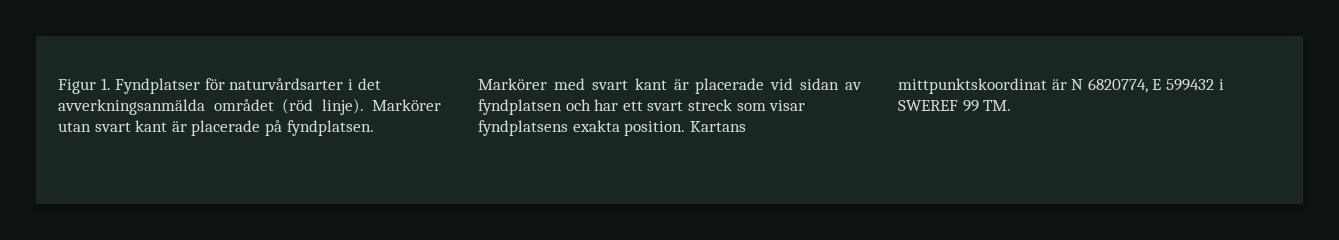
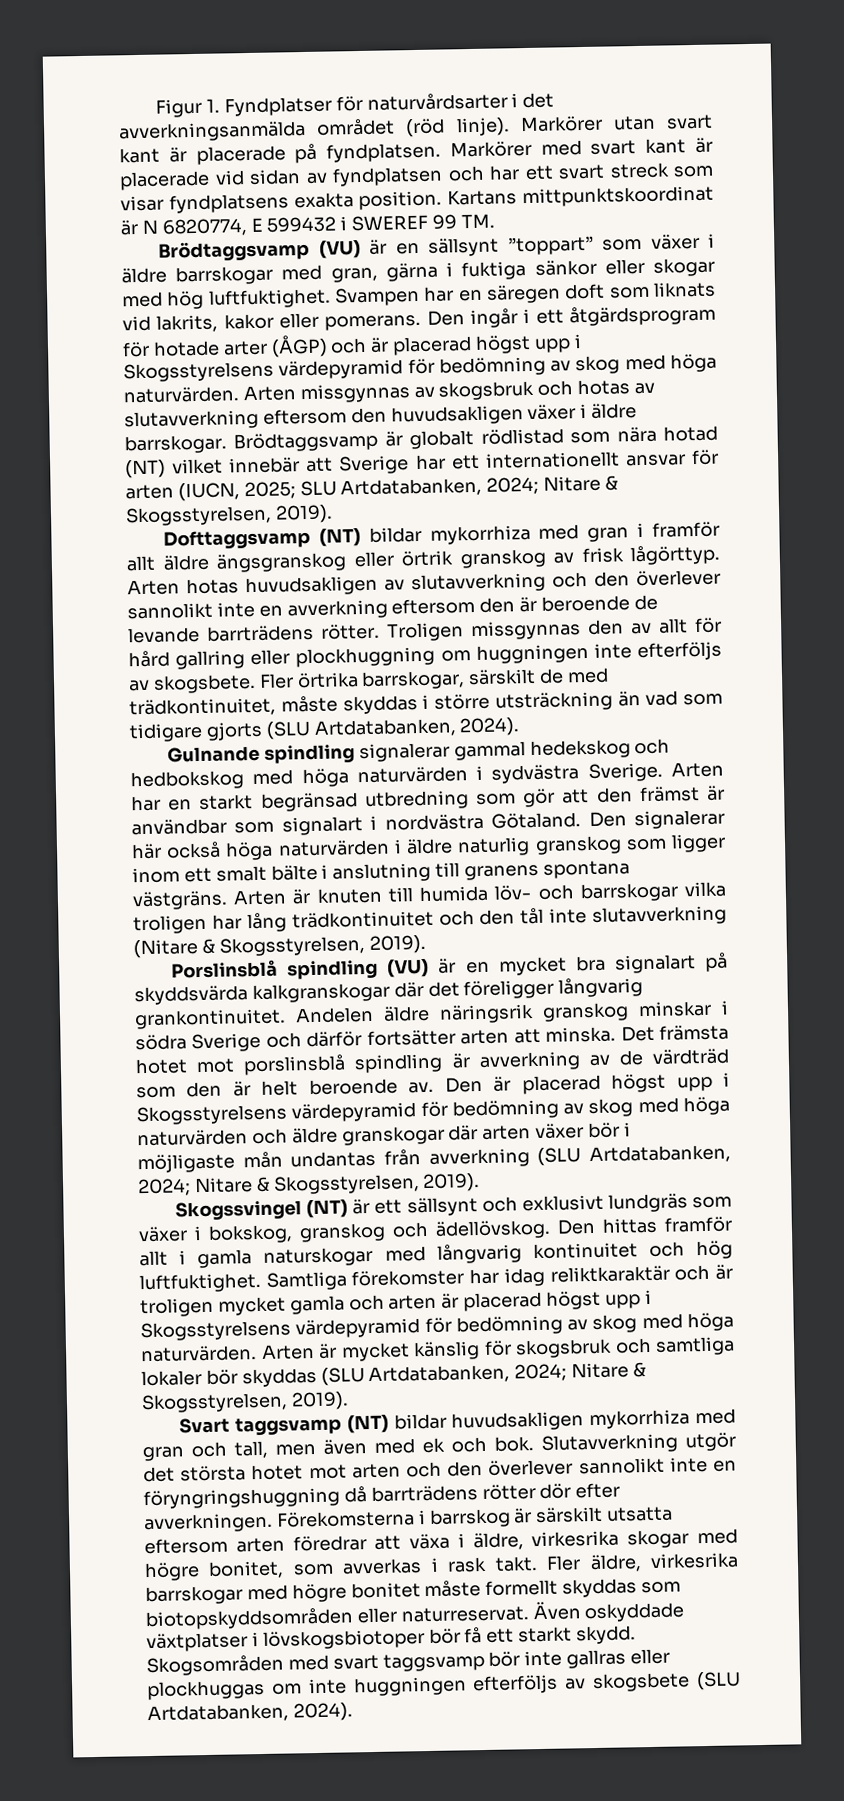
+ Brödtaggsvamp (VU) är en sällsynt ”toppart” som växer i äldre barrskogar med gran, gärna i fuktiga sänkor eller skogar med hög luftfuktighet. Svampen har en säregen doft som liknats vid lakrits, kakor eller pomerans. Den ingår i ett åtgärdsprogram för hotade arter (ÅGP) och är placerad högst upp i Skogsstyrelsens värdepyramid för bedömning av skog med höga naturvärden. Arten missgynnas av skogsbruk och hotas av slutavverkning eftersom den huvudsakligen växer i äldre barrskogar. Brödtaggsvamp är globalt rödlistad som nära hotad (NT) vilket innebär att Sverige har ett internationellt ansvar för arten (IUCN, 2025; SLU Artdatabanken, 2024; Nitare & Skogsstyrelsen, 2019).
+ Dofttaggsvamp (NT) bildar mykorrhiza med gran i framför allt äldre ängsgranskog eller örtrik granskog av frisk lågörttyp. Arten hotas huvudsakligen av slutavverkning och den överlever sannolikt inte en avverkning eftersom den är beroende de levande barrträdens rötter. Troligen missgynnas den av allt för hård gallring eller plockhuggning om huggningen inte efterföljs av skogsbete. Fler örtrika barrskogar, särskilt de med trädkontinuitet, måste skyddas i större utsträckning än vad som tidigare gjorts (SLU Artdatabanken, 2024).
+ Gulnande spindling signalerar gammal hedekskog och hedbokskog med höga naturvärden i sydvästra Sverige. Arten har en starkt begränsad utbredning som gör att den främst är användbar som signalart i nordvästra Götaland. Den signalerar här också höga naturvärden i äldre naturlig granskog som ligger inom ett smalt bälte i anslutning till granens spontana västgräns. Arten är knuten till humida löv- och barrskogar vilka troligen har lång trädkontinuitet och den tål inte slutavverkning (Nitare & Skogsstyrelsen, 2019).
+ Porslinsblå spindling (VU) är en mycket bra signalart på skyddsvärda kalkgranskogar där det föreligger långvarig grankontinuitet. Andelen äldre näringsrik granskog minskar i södra Sverige och därför fortsätter arten att minska. Det främsta hotet mot porslinsblå spindling är avverkning av de värdträd som den är helt beroende av. Den är placerad högst upp i Skogsstyrelsens värdepyramid för bedömning av skog med höga naturvärden och äldre granskogar där arten växer bör i möjligaste mån undantas från avverkning (SLU Artdatabanken, 2024; Nitare & Skogsstyrelsen, 2019).
+ Skogssvingel (NT) är ett sällsynt och exklusivt lundgräs som växer i bokskog, granskog och ädellövskog. Den hittas framför allt i gamla naturskogar med långvarig kontinuitet och hög luftfuktighet. Samtliga förekomster har idag reliktkaraktär och är troligen mycket gamla och arten är placerad högst upp i Skogsstyrelsens värdepyramid för bedömning av skog med höga naturvärden. Arten är mycket känslig för skogsbruk och samtliga lokaler bör skyddas (SLU Artdatabanken, 2024; Nitare & Skogsstyrelsen, 2019).
+ Svart taggsvamp (NT) bildar huvudsakligen mykorrhiza med gran och tall, men även med ek och bok. Slutavverkning utgör det största hotet mot arten och den överlever sannolikt inte en föryngringshuggning då barrträdens rötter dör efter avverkningen. Förekomsterna i barrskog är särskilt utsatta eftersom arten föredrar att växa i äldre, virkesrika skogar med högre bonitet, som avverkas i rask takt. Fler äldre, virkesrika barrskogar med högre bonitet måste formellt skyddas som biotopskyddsområden eller naturreservat. Även oskyddade växtplatser i lövskogsbiotoper bör få ett starkt skydd. Skogsområden med svart taggsvamp bör inte gallras eller plockhuggas om inte huggningen efterföljs av skogsbete (SLU Artdatabanken, 2024).

